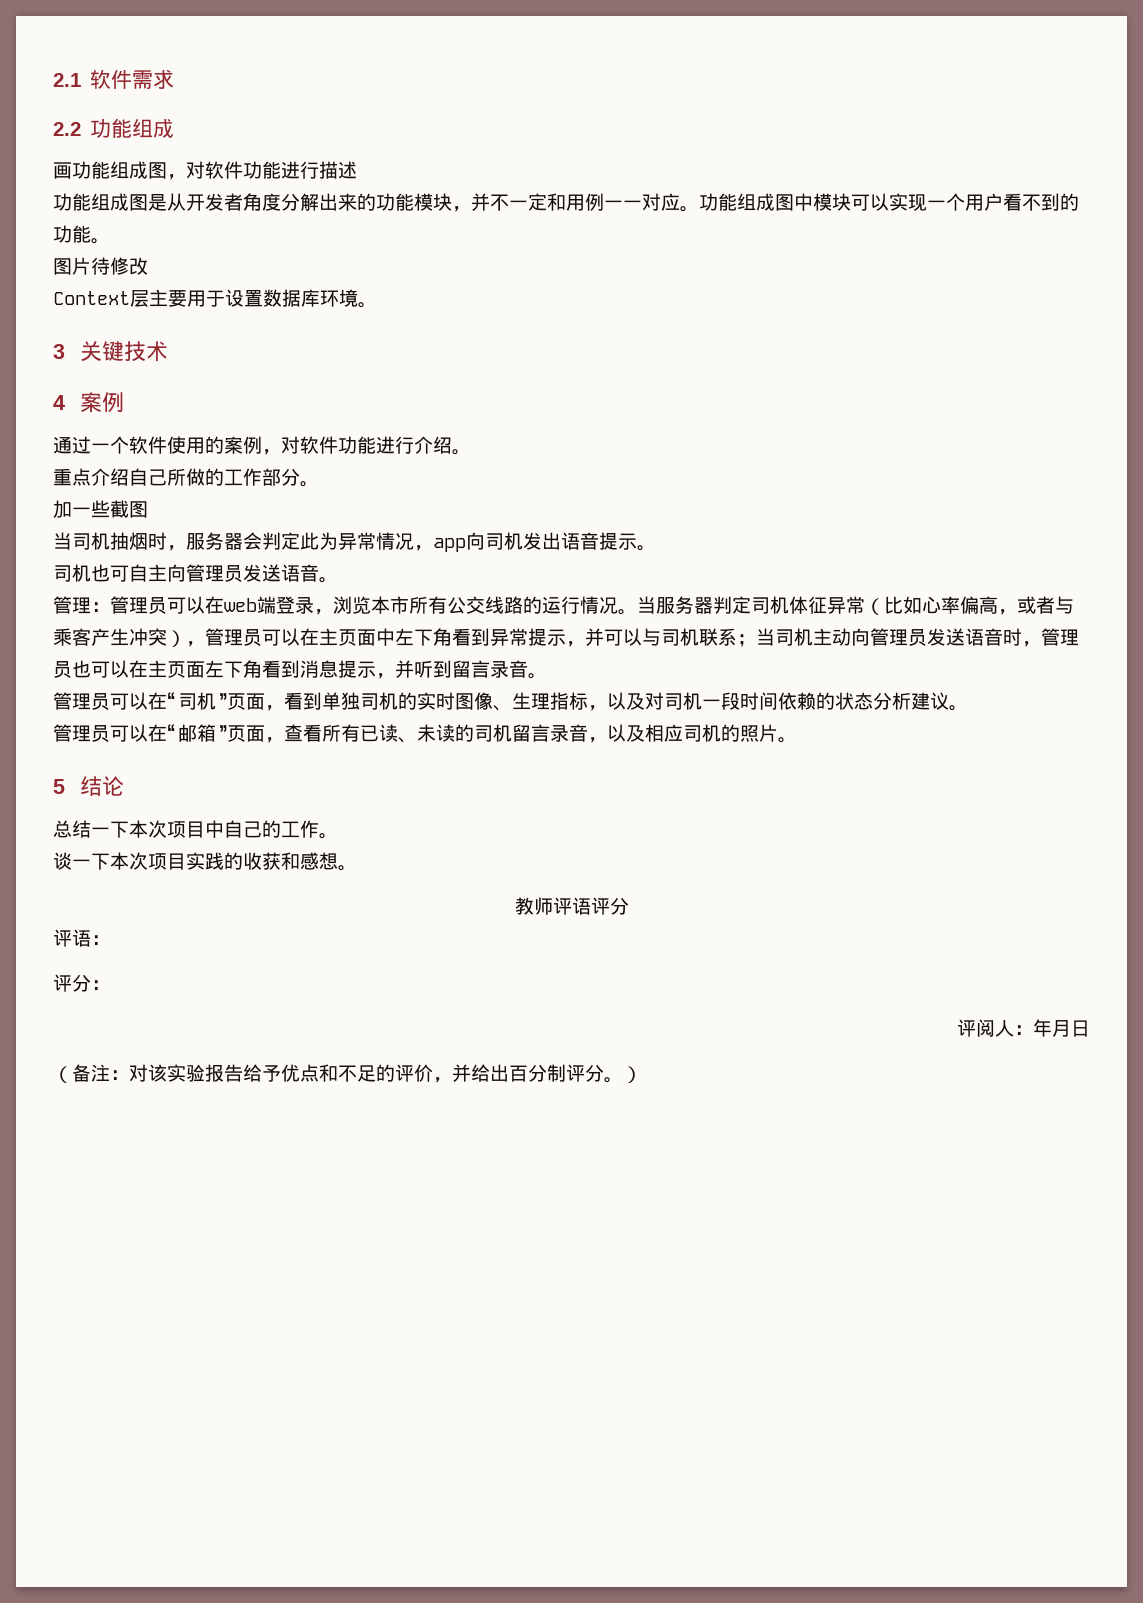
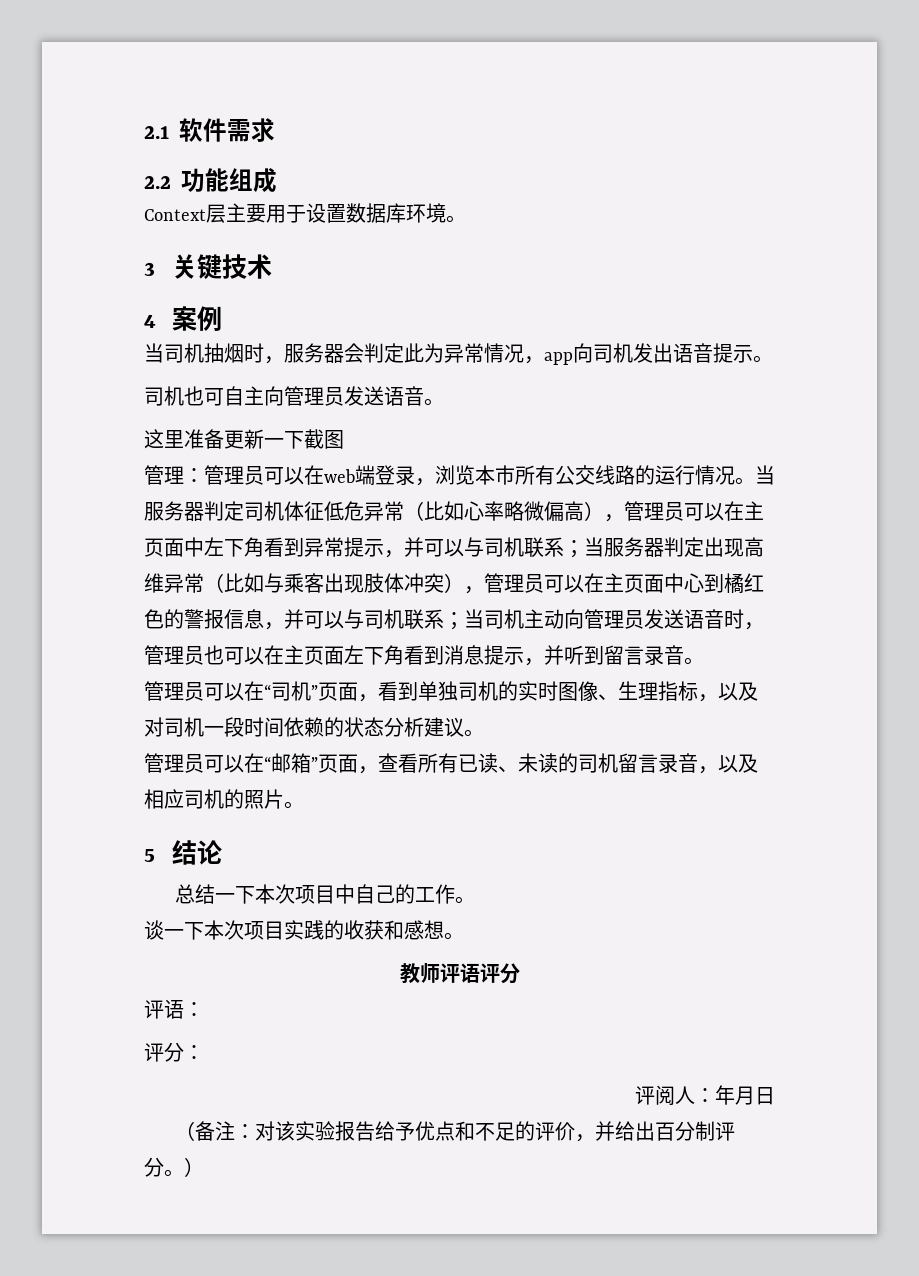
- 画功能组成图，对软件功能进行描述
- 功能组成图是从开发者角度分解出来的功能模块，并不一定和用例一一对应。功能组成图中模块可以实现一个用户看不到的功能。
- 图片待修改
- 通过一个软件使用的案例，对软件功能进行介绍。
- 重点介绍自己所做的工作部分。
- 加一些截图
+ 这里准备更新一下截图
- 当服务器判定司机体征异常（比如心率偏高，或者与乘客产生冲突），管理员可以在主页面中左下角看到异常提示，并可以与司机联系；当司机主动向管理员发送语音时，管理员也可以在主页面左下角看到消息提示，并听到留言录音。
+ 当服务器判定司机体征低危异常（比如心率略微偏高），管理员可以在主页面中左下角看到异常提示，并可以与司机联系；当服务器判定出现高维异常（比如与乘客出现肢体冲突），管理员可以在主页面中心到橘红色的警报信息，并可以与司机联系；当司机主动向管理员发送语音时，管理员也可以在主页面左下角看到消息提示，并听到留言录音。

